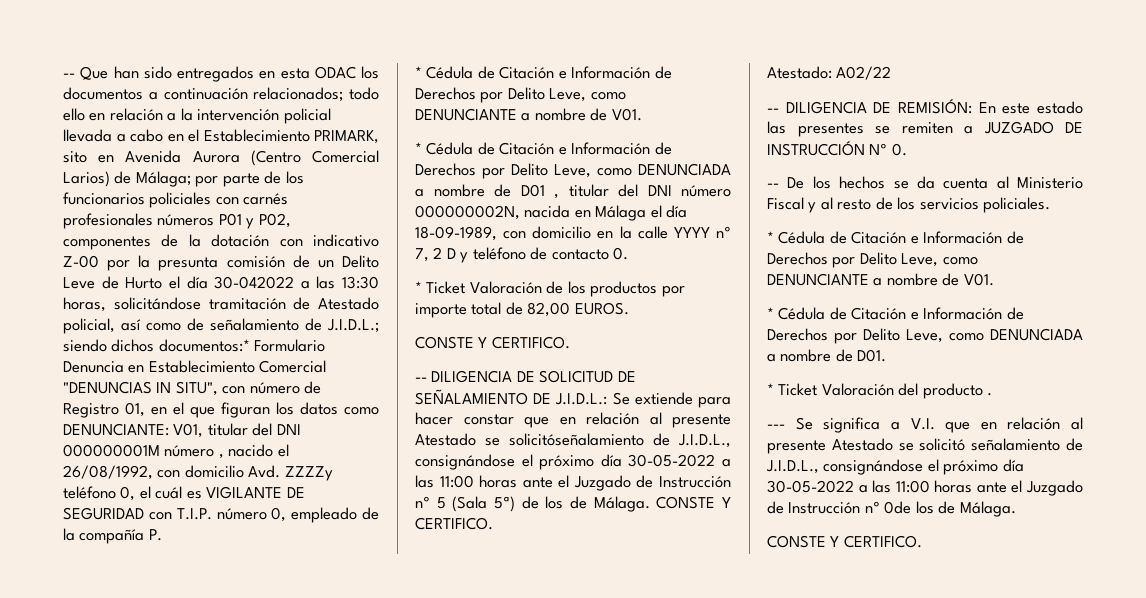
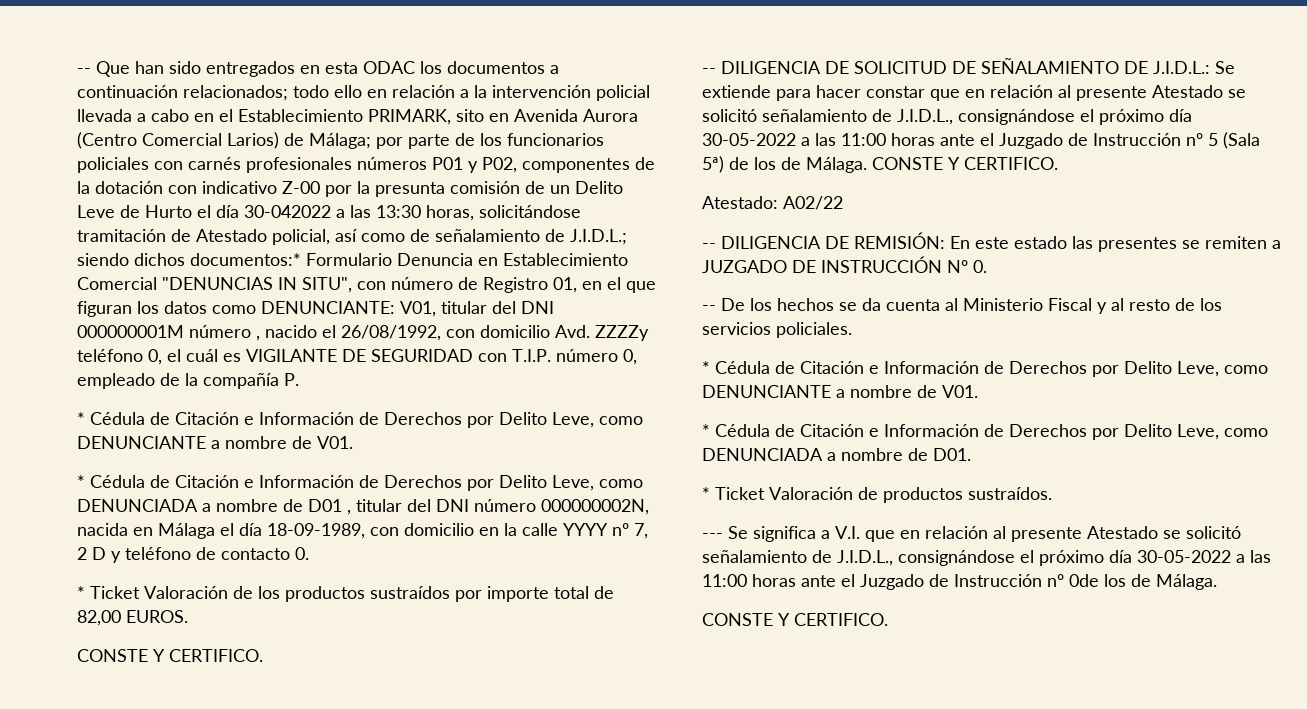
- * Ticket Valoración de los productos por importe total de 82,00 EUROS.
+ * Ticket Valoración de los productos sustraídos por importe total de 82,00 EUROS.
- -- DILIGENCIA DE SOLICITUD DE SEÑALAMIENTO DE J.I.D.L.: Se extiende para hacer constar que en relación al presente Atestado se solicitóseñalamiento de J.I.D.L., consignándose el próximo día 30-05-2022 a las 11:00 horas ante el Juzgado de Instrucción nº 5 (Sala 5ª) de los de Málaga.
+ -- DILIGENCIA DE SOLICITUD DE SEÑALAMIENTO DE J.I.D.L.: Se extiende para hacer constar que en relación al presente Atestado se solicitó señalamiento de J.I.D.L., consignándose el próximo día 30-05-2022 a las 11:00 horas ante el Juzgado de Instrucción nº 5 (Sala 5ª) de los de Málaga.
- * Ticket Valoración del producto .
+ * Ticket Valoración de productos sustraídos.

